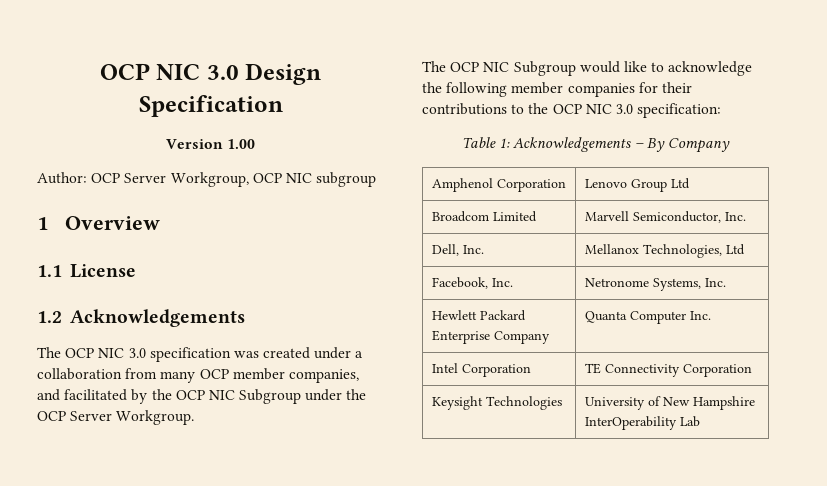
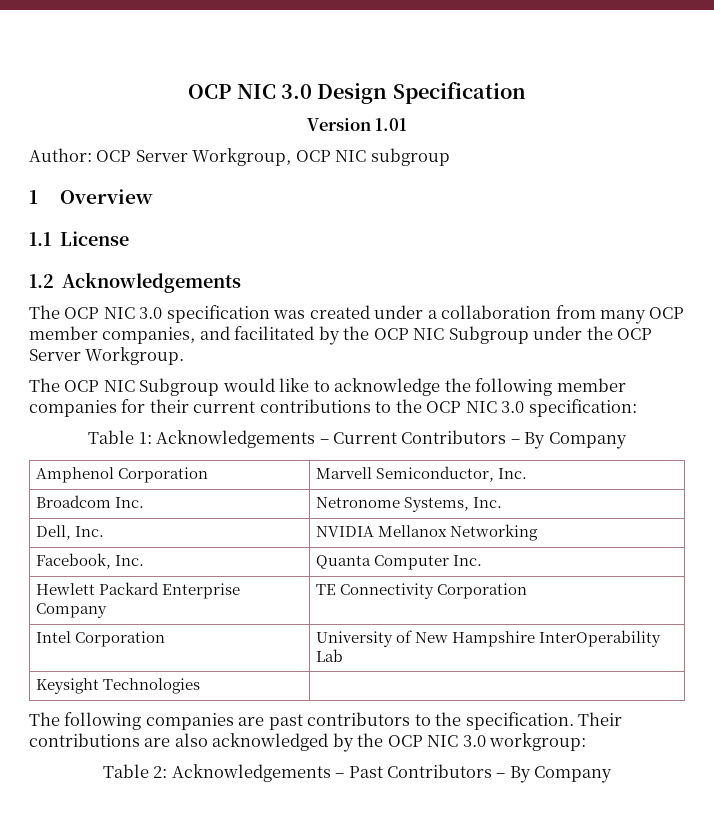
- Version 1.00
+ Version 1.01
- The OCP NIC Subgroup would like to acknowledge the following member companies for their contributions to the OCP NIC 3.0 specification:
+ The OCP NIC Subgroup would like to acknowledge the following member companies for their current contributions to the OCP NIC 3.0 specification:
- Table 1: Acknowledgements – By Company
+ Table 1: Acknowledgements – Current Contributors – By Company
- Amphenol Corporation | Lenovo Group Ltd
- Broadcom Limited | Marvell Semiconductor, Inc.
+ Amphenol Corporation | Marvell Semiconductor, Inc.
+ Broadcom Inc. | Netronome Systems, Inc.
- Dell, Inc. | Mellanox Technologies, Ltd
+ Dell, Inc. | NVIDIA Mellanox Networking
- Facebook, Inc. | Netronome Systems, Inc.
+ Facebook, Inc. | Quanta Computer Inc.
- Hewlett Packard Enterprise Company | Quanta Computer Inc.
- Intel Corporation | TE Connectivity Corporation
+ Hewlett Packard Enterprise Company | TE Connectivity Corporation
- Keysight Technologies | University of New Hampshire InterOperability Lab
+ Intel Corporation | University of New Hampshire InterOperability Lab
+ Keysight Technologies |
+ The following companies are past contributors to the specification. Their contributions are also acknowledged by the OCP NIC 3.0 workgroup:
+ Table 2: Acknowledgements – Past Contributors – By Company

